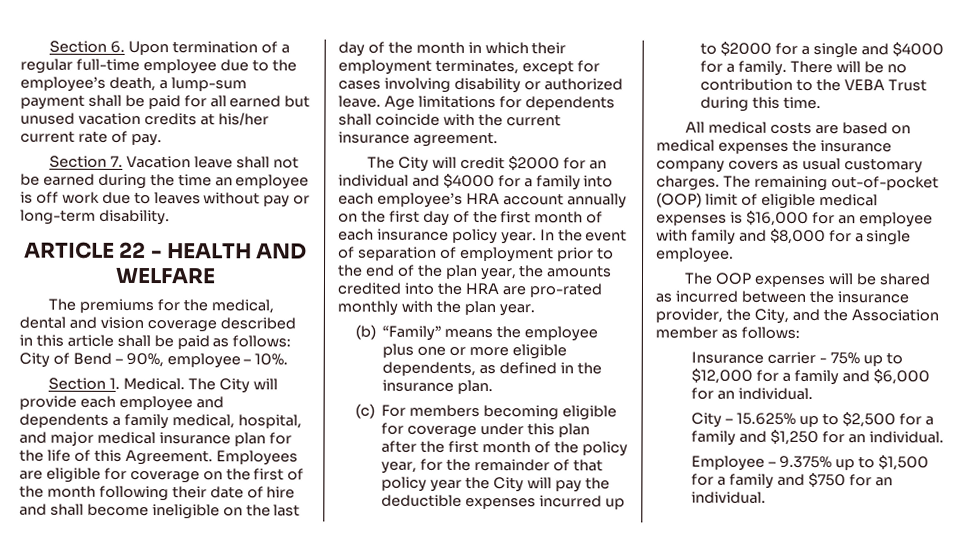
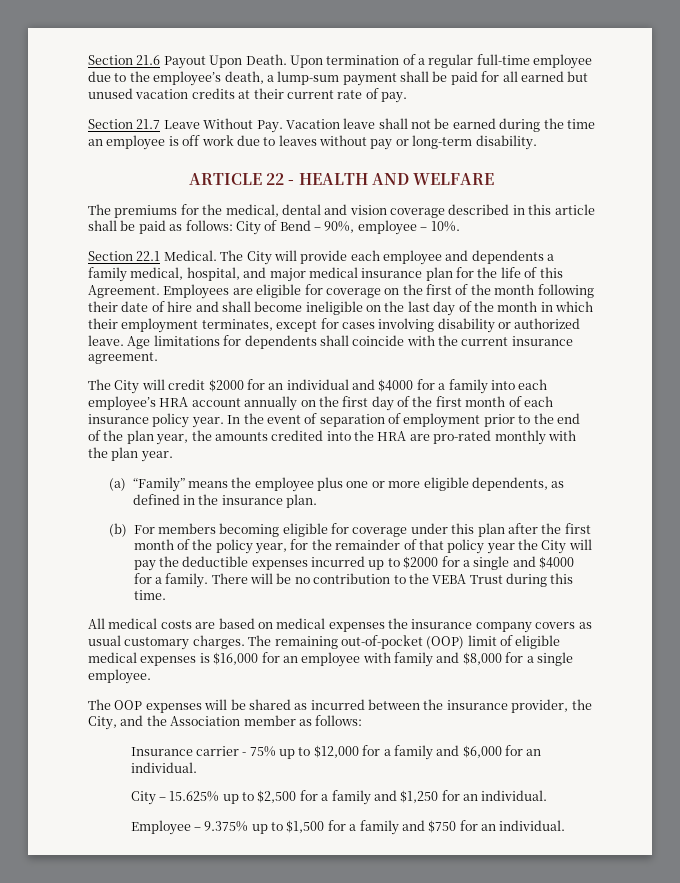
- Section 6. Upon termination of a regular full-time employee due to the employee’s death, a lump-sum payment shall be paid for all earned but unused vacation credits at his/her current rate of pay.
+ Section 21.6 Payout Upon Death. Upon termination of a regular full-time employee due to the employee’s death, a lump-sum payment shall be paid for all earned but unused vacation credits at their current rate of pay.
- Section 7. Vacation leave shall not be earned during the time an employee is off work due to leaves without pay or long-term disability.
+ Section 21.7 Leave Without Pay. Vacation leave shall not be earned during the time an employee is off work due to leaves without pay or long-term disability.
- Section 1. Medical.
+ Section 22.1 Medical.
- (b) “Family” means the employee plus one or more eligible dependents, as defined in the insurance plan.
+ (a) “Family” means the employee plus one or more eligible dependents, as defined in the insurance plan.
- (c) For members becoming eligible for coverage under this plan after the first month of the policy year, for the remainder of that policy year the City will pay the deductible expenses incurred up to $2000 for a single and $4000 for a family.
+ (b) For members becoming eligible for coverage under this plan after the first month of the policy year, for the remainder of that policy year the City will pay the deductible expenses incurred up to $2000 for a single and $4000 for a family.

